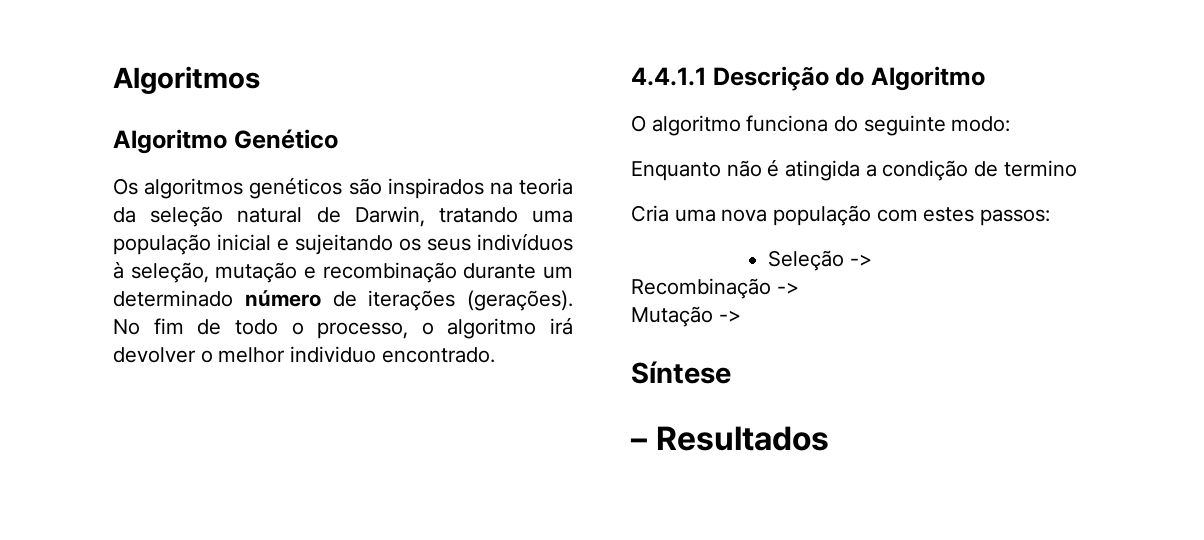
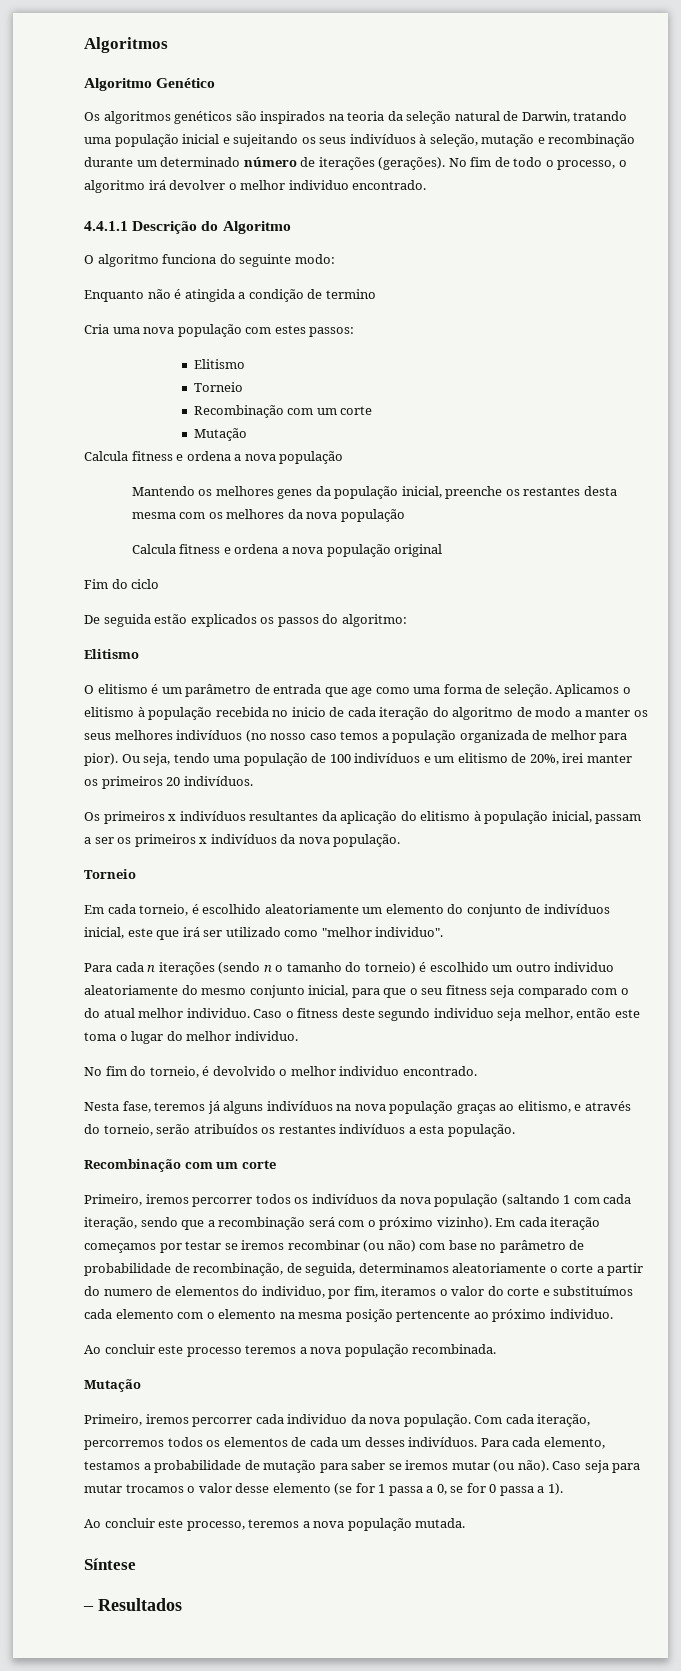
  Cria uma nova população com estes passos:
- Seleção ->
- Recombinação ->
- Mutação ->
+ Elitismo
+ Torneio
+ Recombinação com um corte
+ Mutação
+ Calcula fitness e ordena a nova população
+ Mantendo os melhores genes da população inicial, preenche os restantes desta mesma com os melhores da nova população
+ Calcula fitness e ordena a nova população original
+ Fim do ciclo
+ De seguida estão explicados os passos do algoritmo:
+ Elitismo
+ O elitismo é um parâmetro de entrada que age como uma forma de seleção. Aplicamos o elitismo à população recebida no inicio de cada iteração do algoritmo de modo a manter os seus melhores indivíduos (no nosso caso temos a população organizada de melhor para pior). Ou seja, tendo uma população de 100 indivíduos e um elitismo de 20%, irei manter os primeiros 20 indivíduos.
+ Os primeiros x indivíduos resultantes da aplicação do elitismo à população inicial, passam a ser os primeiros x indivíduos da nova população.
+ Torneio
+ Em cada torneio, é escolhido aleatoriamente um elemento do conjunto de indivíduos inicial, este que irá ser utilizado como "melhor individuo".
+ Para cada n iterações (sendo n o tamanho do torneio) é escolhido um outro individuo aleatoriamente do mesmo conjunto inicial, para que o seu fitness seja comparado com o do atual melhor individuo. Caso o fitness deste segundo individuo seja melhor, então este toma o lugar do melhor individuo.
+ No fim do torneio, é devolvido o melhor individuo encontrado.
+ Nesta fase, teremos já alguns indivíduos na nova população graças ao elitismo, e através do torneio, serão atribuídos os restantes indivíduos a esta população.
+ Recombinação com um corte
+ Primeiro, iremos percorrer todos os indivíduos da nova população (saltando 1 com cada iteração, sendo que a recombinação será com o próximo vizinho). Em cada iteração começamos por testar se iremos recombinar (ou não) com base no parâmetro de probabilidade de recombinação, de seguida, determinamos aleatoriamente o corte a partir do numero de elementos do individuo, por fim, iteramos o valor do corte e substituímos cada elemento com o elemento na mesma posição pertencente ao próximo individuo.
+ Ao concluir este processo teremos a nova população recombinada.
+ Mutação
+ Primeiro, iremos percorrer cada individuo da nova população. Com cada iteração, percorremos todos os elementos de cada um desses indivíduos. Para cada elemento, testamos a probabilidade de mutação para saber se iremos mutar (ou não). Caso seja para mutar trocamos o valor desse elemento (se for 1 passa a 0, se for 0 passa a 1).
+ Ao concluir este processo, teremos a nova população mutada.

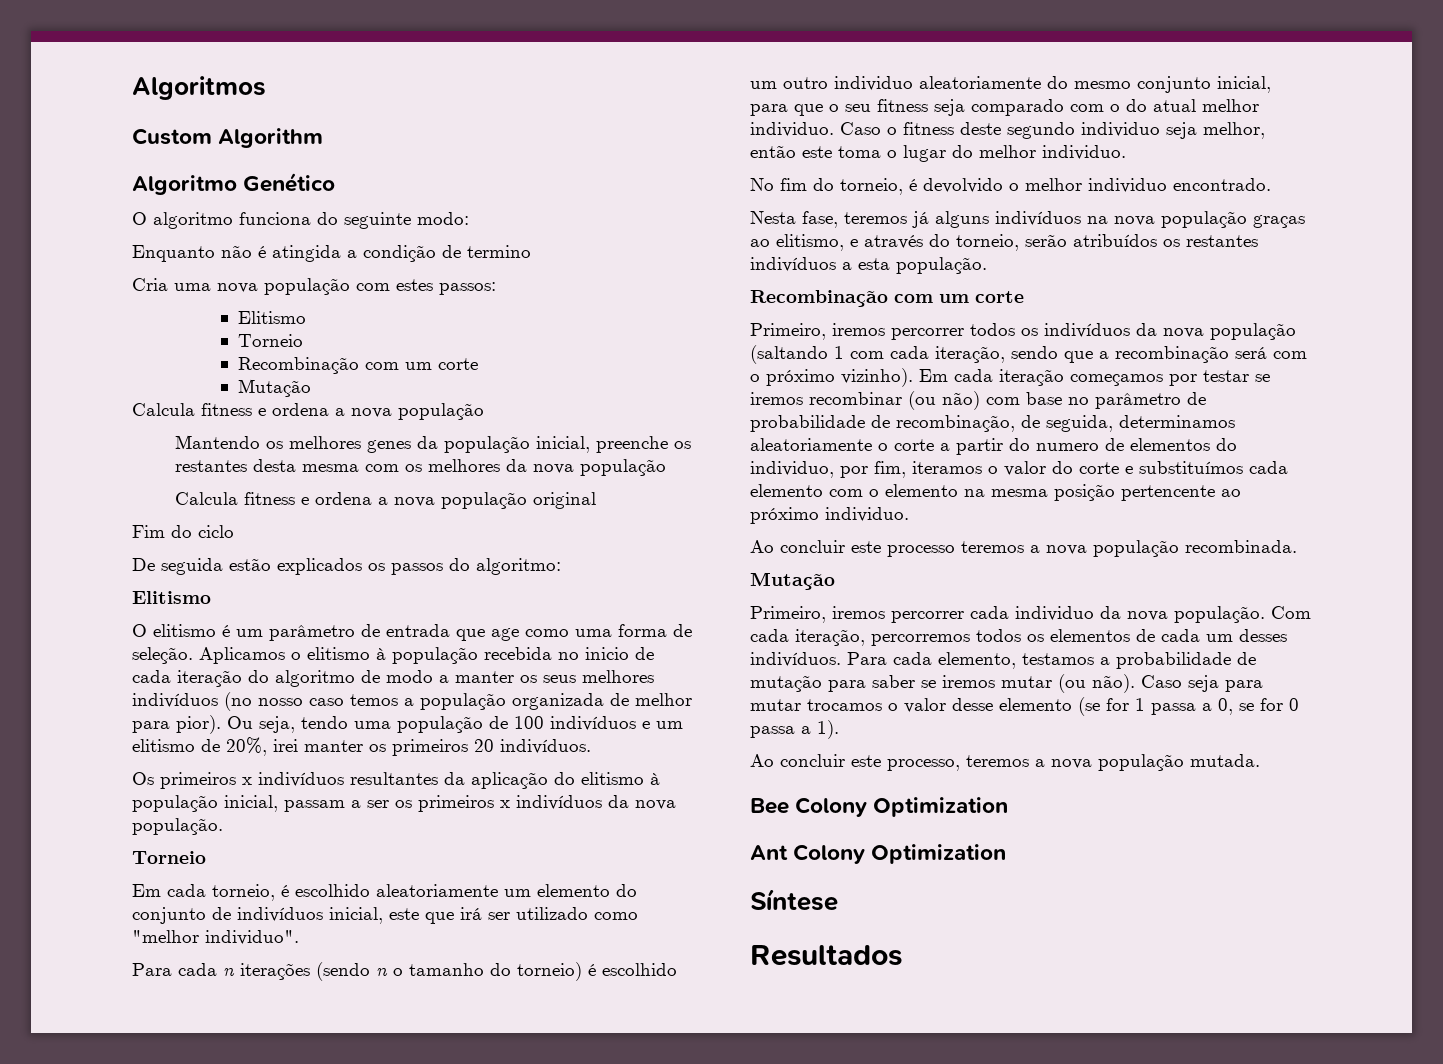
+ Custom Algorithm
- Os algoritmos genéticos são inspirados na teoria da seleção natural de Darwin, tratando uma população inicial e sujeitando os seus indivíduos à seleção, mutação e recombinação durante um determinado número de iterações (gerações). No fim de todo o processo, o algoritmo irá devolver o melhor individuo encontrado.
- 4.4.1.1 Descrição do Algoritmo
+ Bee Colony Optimization
+ Ant Colony Optimization
- – Resultados
+ Resultados

